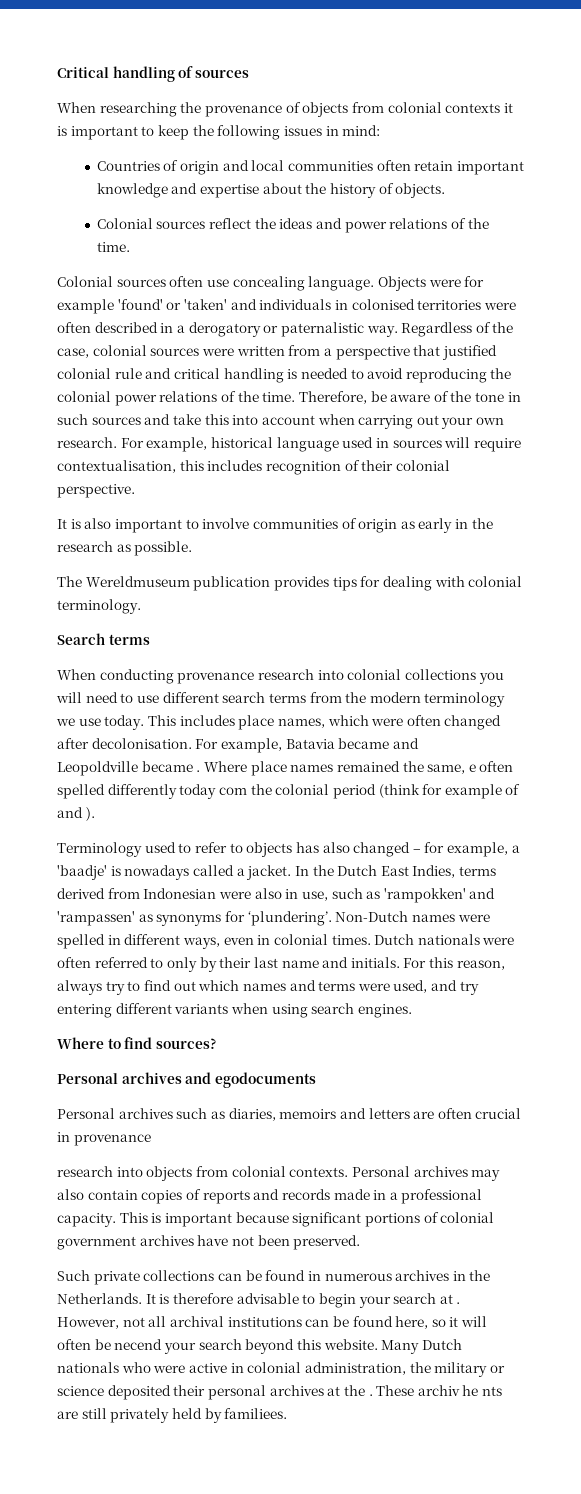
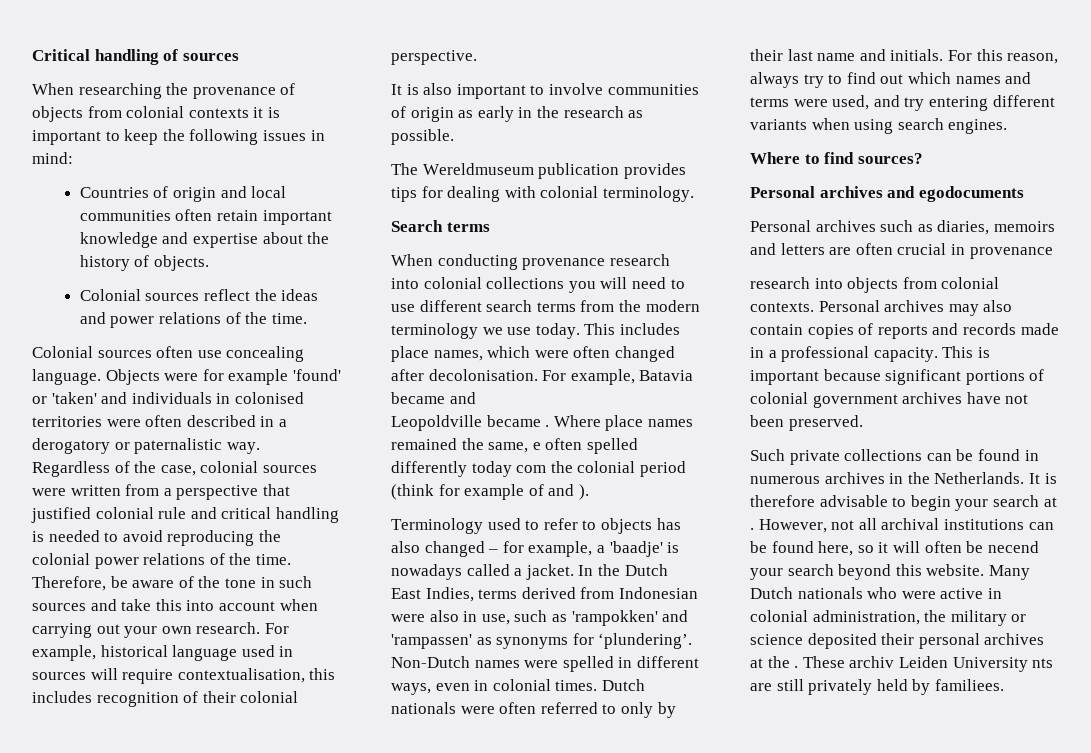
- These archiv he nts are still privately held by familiees.
+ These archiv Leiden University nts are still privately held by familiees.

